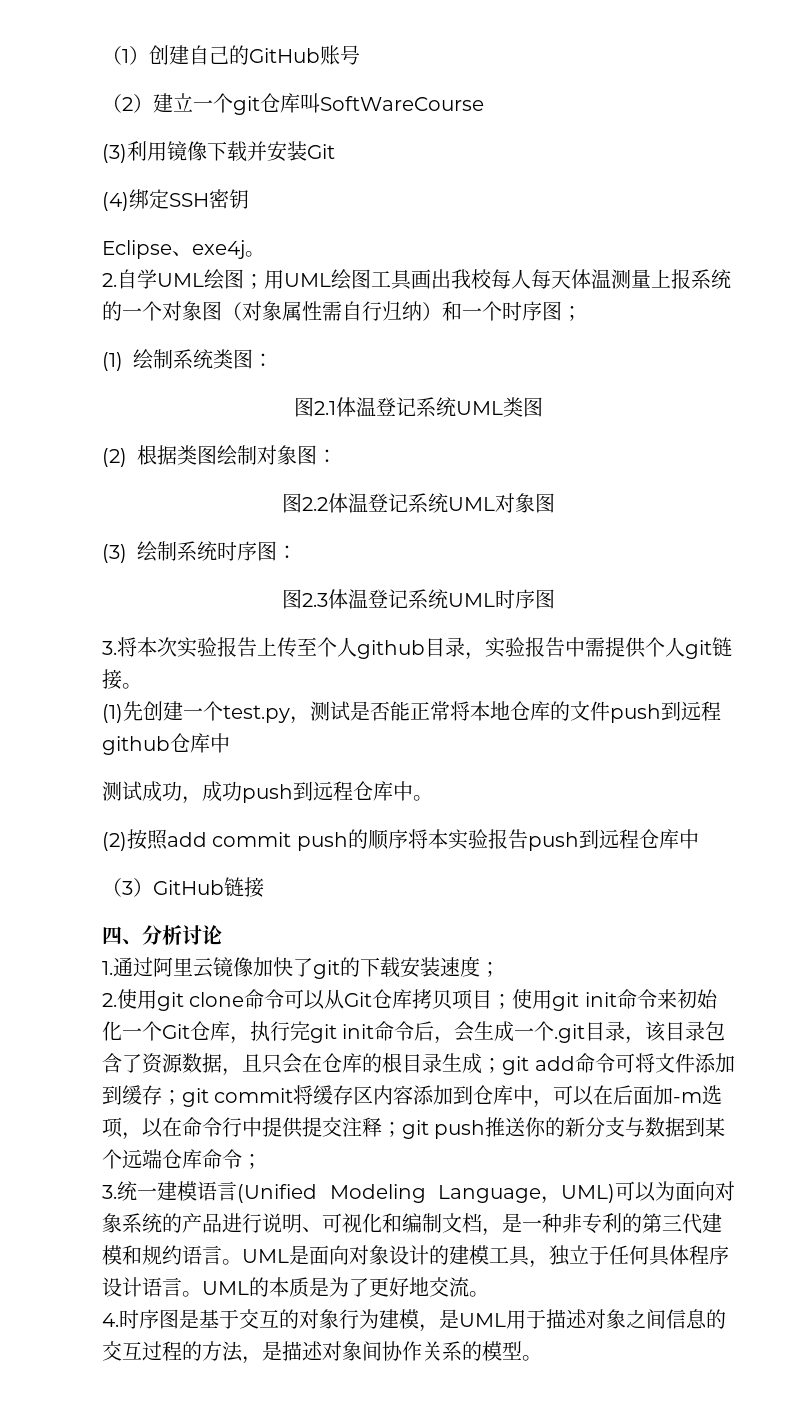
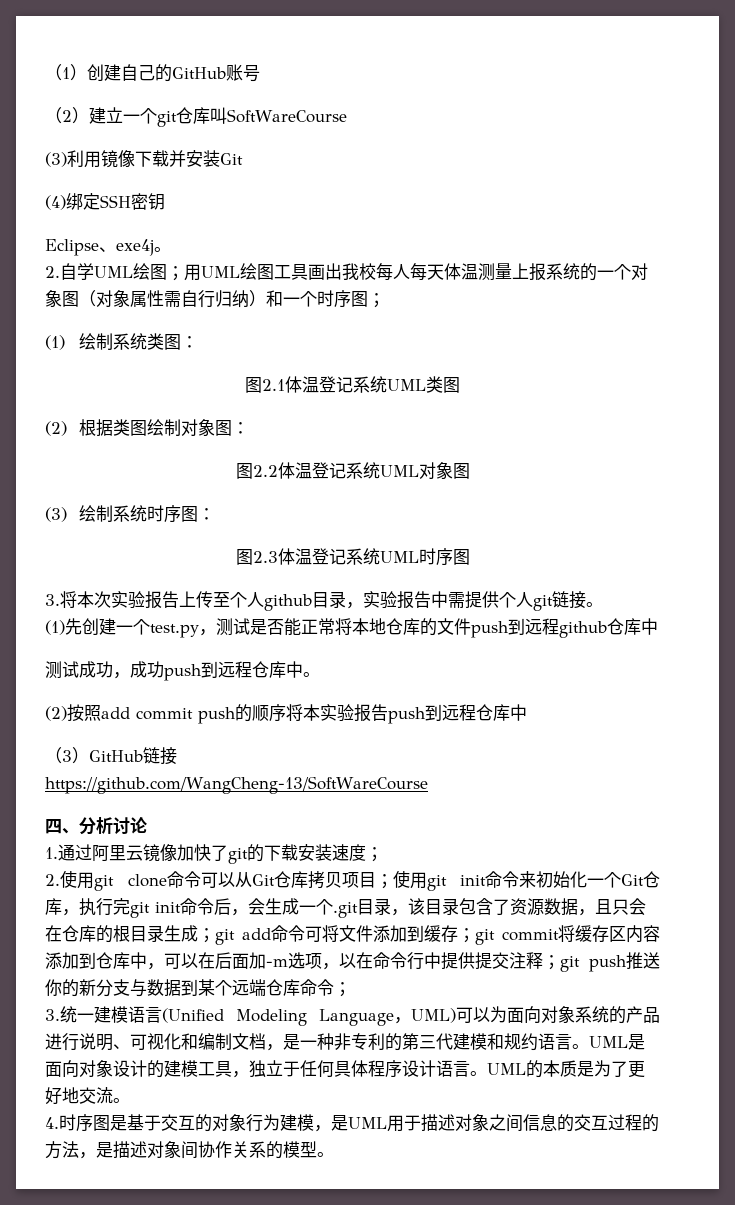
+ https://github.com/WangCheng-13/SoftWareCourse

